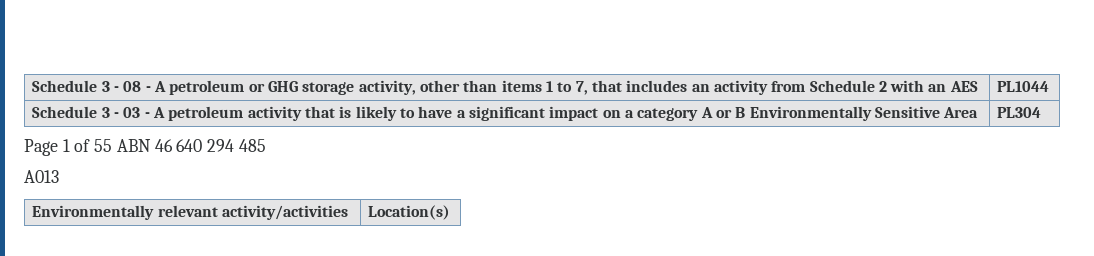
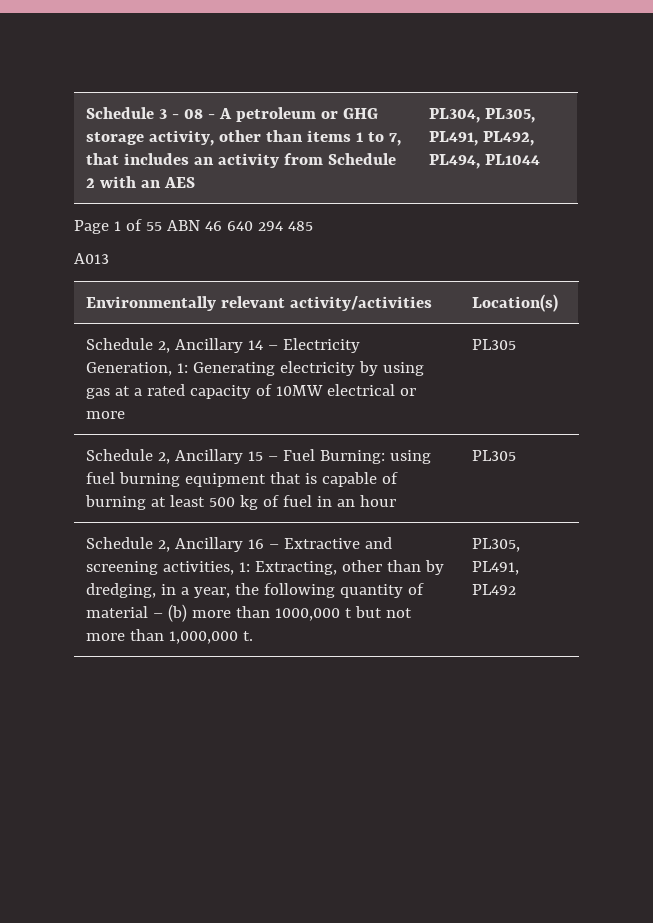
- Schedule 3 - 08 - A petroleum or GHG storage activity, other than items 1 to 7, that includes an activity from Schedule 2 with an AES | PL1044
- Schedule 3 - 03 - A petroleum activity that is likely to have a significant impact on a category A or B Environmentally Sensitive Area | PL304
+ Schedule 3 - 08 - A petroleum or GHG storage activity, other than items 1 to 7, that includes an activity from Schedule 2 with an AES | PL304, PL305, PL491, PL492, PL494, PL1044
+ Schedule 2, Ancillary 14 – Electricity Generation, 1: Generating electricity by using gas at a rated capacity of 10MW electrical or more | PL305
+ Schedule 2, Ancillary 15 – Fuel Burning: using fuel burning equipment that is capable of burning at least 500 kg of fuel in an hour | PL305
+ Schedule 2, Ancillary 16 – Extractive and screening activities, 1: Extracting, other than by dredging, in a year, the following quantity of material – (b) more than 1000,000 t but not more than 1,000,000 t. | PL305, PL491, PL492

